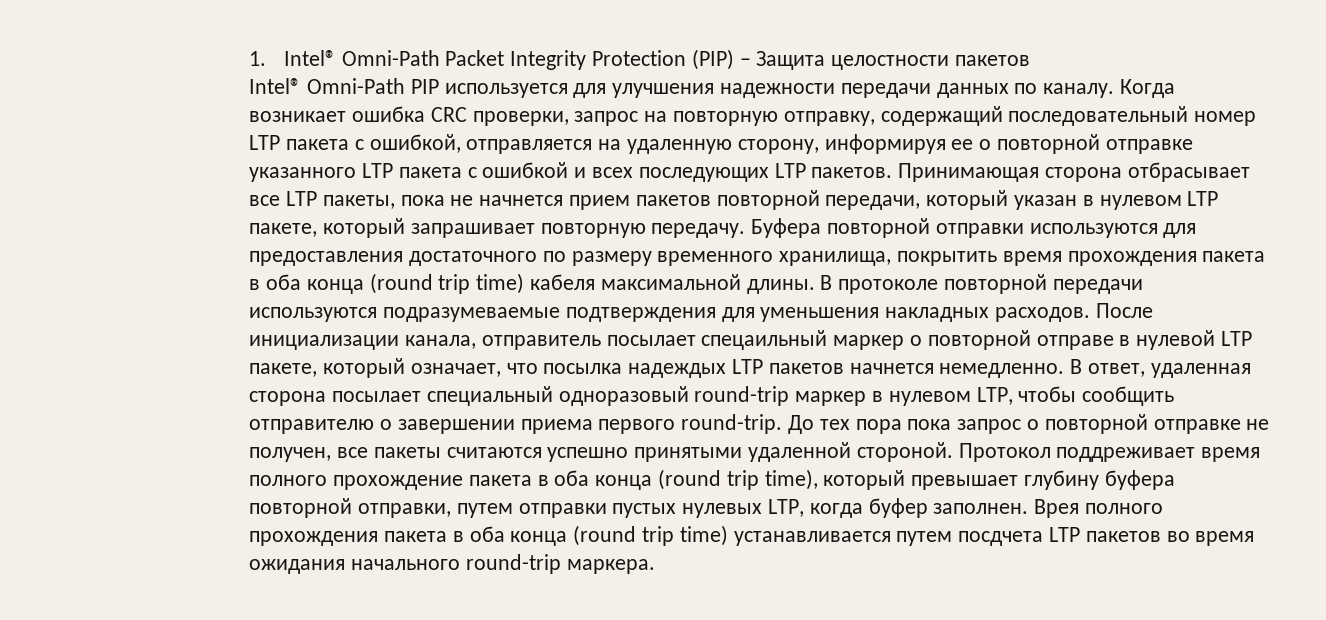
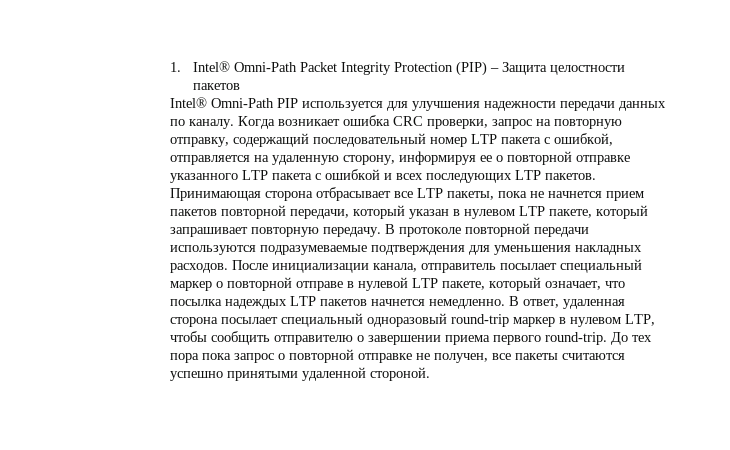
- Буфера повторной отправки используются для предоставления достаточного по размеру временного хранилища, покрытить время прохождения пакета в оба конца (round trip time) кабеля максимальной длины.
- После инициализации канала, отправитель посылает спецаильный маркер о повторной отправе в нулевой LTP пакете, который означает, что посылка надеждых LTP пакетов начнется немедленно.
+ После инициализации канала, отправитель посылает специальный маркер о повторной отправе в нулевой LTP пакете, который означает, что посылка надеждых LTP пакетов начнется немедленно.
- Протокол поддреживает время полного прохождение пакета в оба конца (round trip time), который превышает глубину буфера повторной отправки, путем отправки пустых нулевых LTP, когда буфер заполнен. Врея полного прохождения пакета в оба конца (round trip time) устанавливается путем посдчета LTP пакетов во время ожидания начального round-trip маркера.

